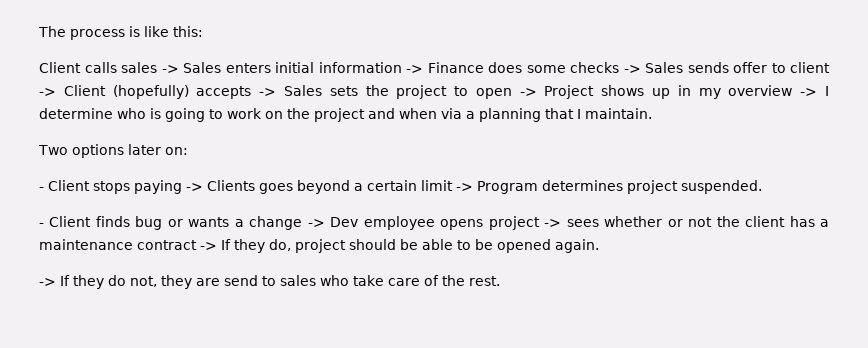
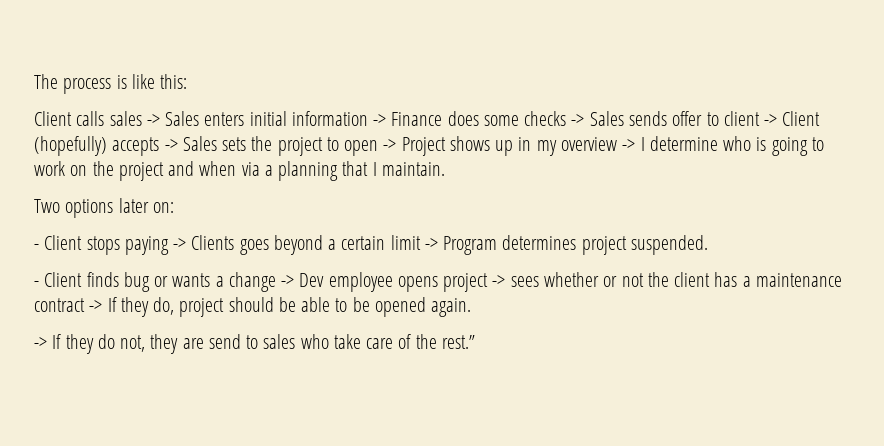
- -> If they do not, they are send to sales who take care of the rest.
+ -> If they do not, they are send to sales who take care of the rest.”

